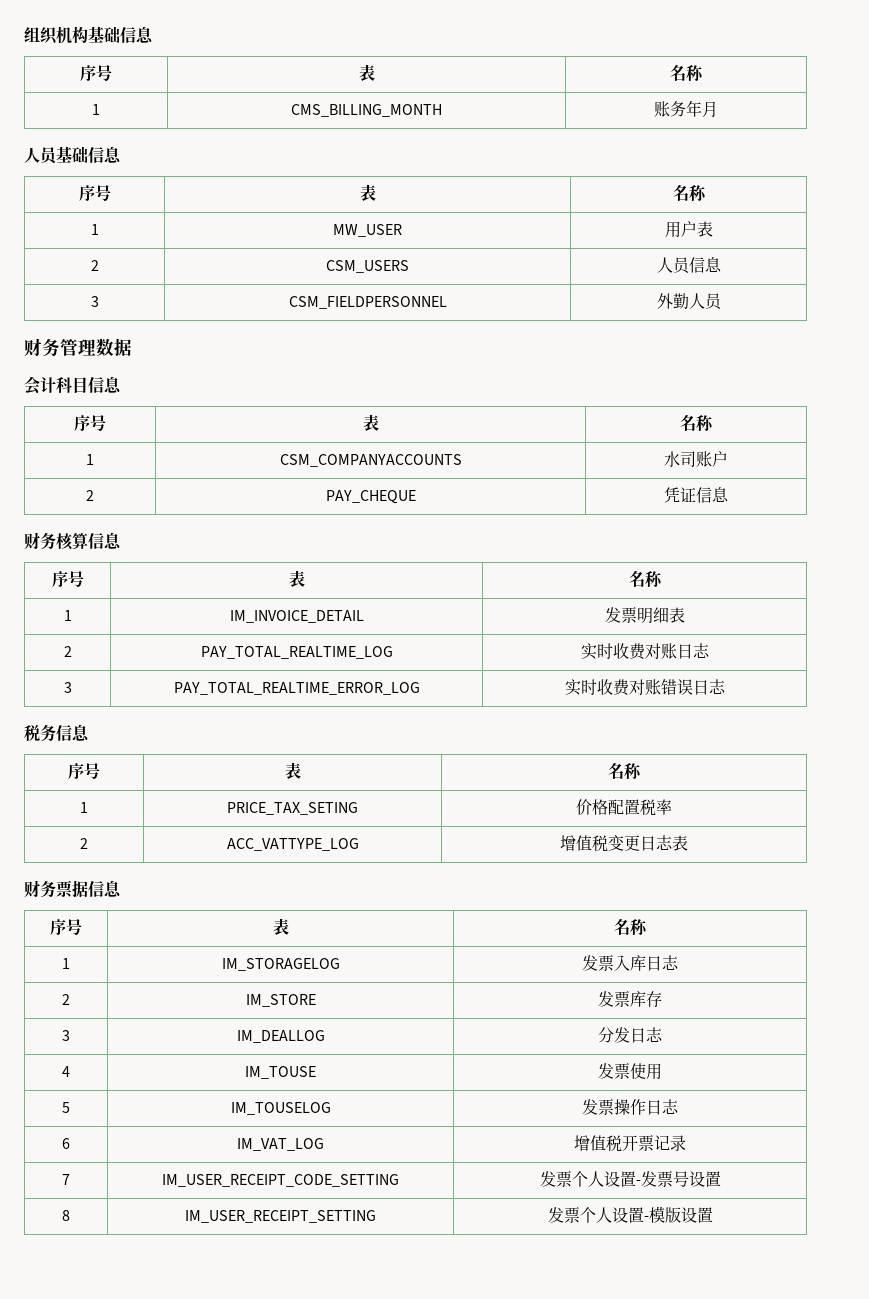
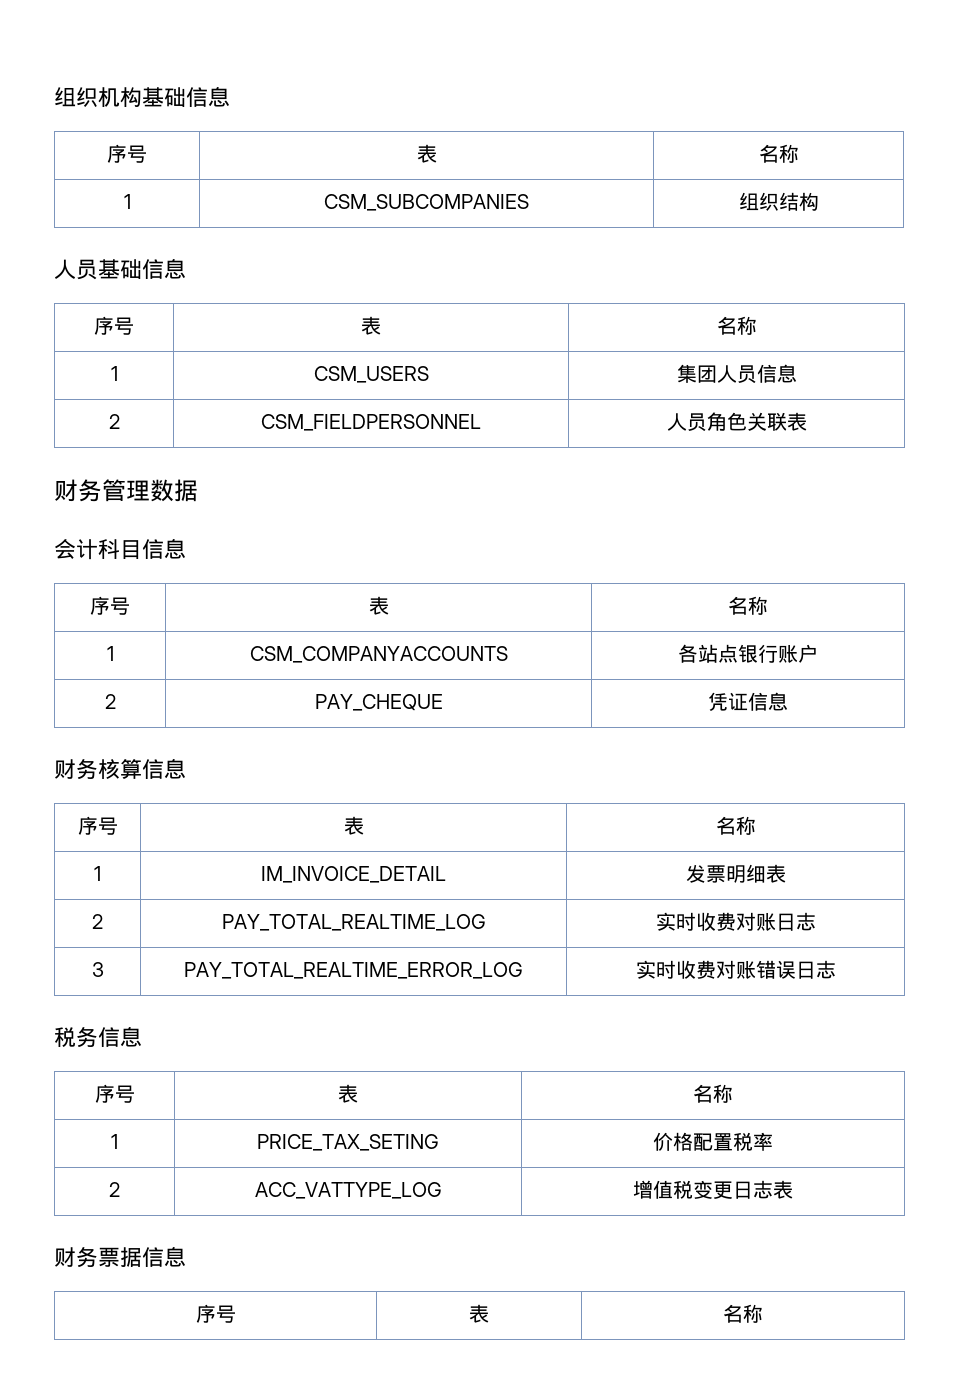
- 1 | CMS_BILLING_MONTH | 账务年月
+ 1 | CSM_SUBCOMPANIES | 组织结构
- 1 | MW_USER | 用户表
- 2 | CSM_USERS | 人员信息
+ 1 | CSM_USERS | 集团人员信息
- 3 | CSM_FIELDPERSONNEL | 外勤人员
+ 2 | CSM_FIELDPERSONNEL | 人员角色关联表
- 1 | CSM_COMPANYACCOUNTS | 水司账户
+ 1 | CSM_COMPANYACCOUNTS | 各站点银行账户
- 1 | IM_STORAGELOG | 发票入库日志
- 2 | IM_STORE | 发票库存
- 3 | IM_DEALLOG | 分发日志
- 4 | IM_TOUSE | 发票使用
- 5 | IM_TOUSELOG | 发票操作日志
- 6 | IM_VAT_LOG | 增值税开票记录
- 7 | IM_USER_RECEIPT_CODE_SETTING | 发票个人设置-发票号设置
- 8 | IM_USER_RECEIPT_SETTING | 发票个人设置-模版设置

